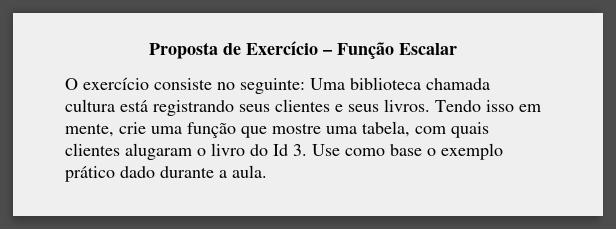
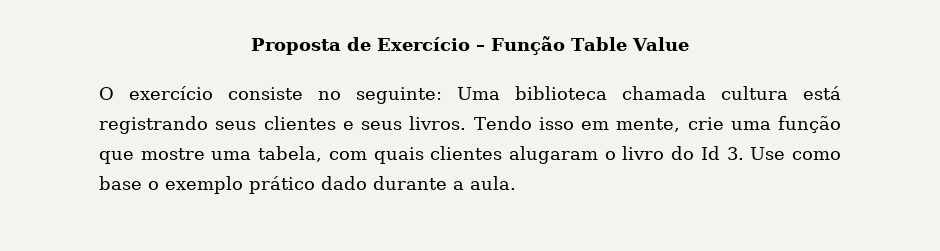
- Proposta de Exercício – Função Escalar
+ Proposta de Exercício – Função Table Value

